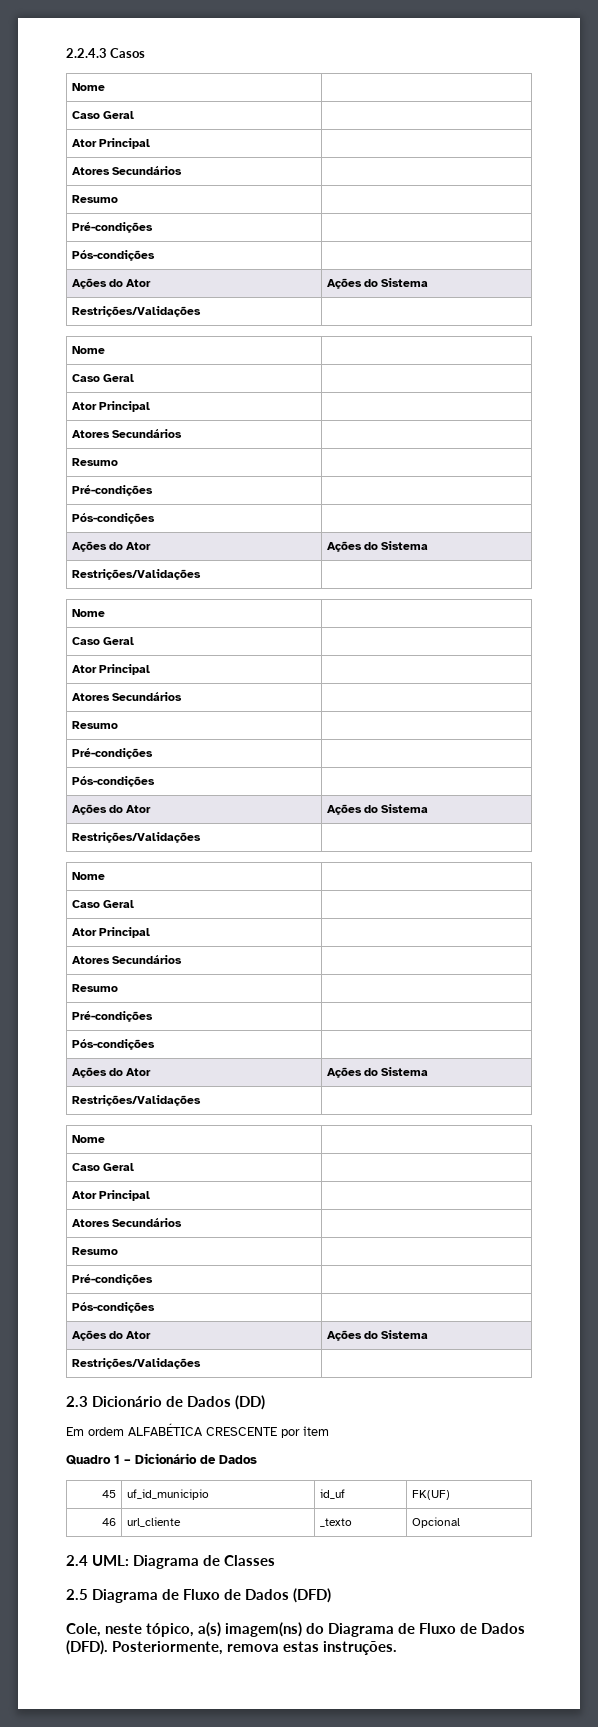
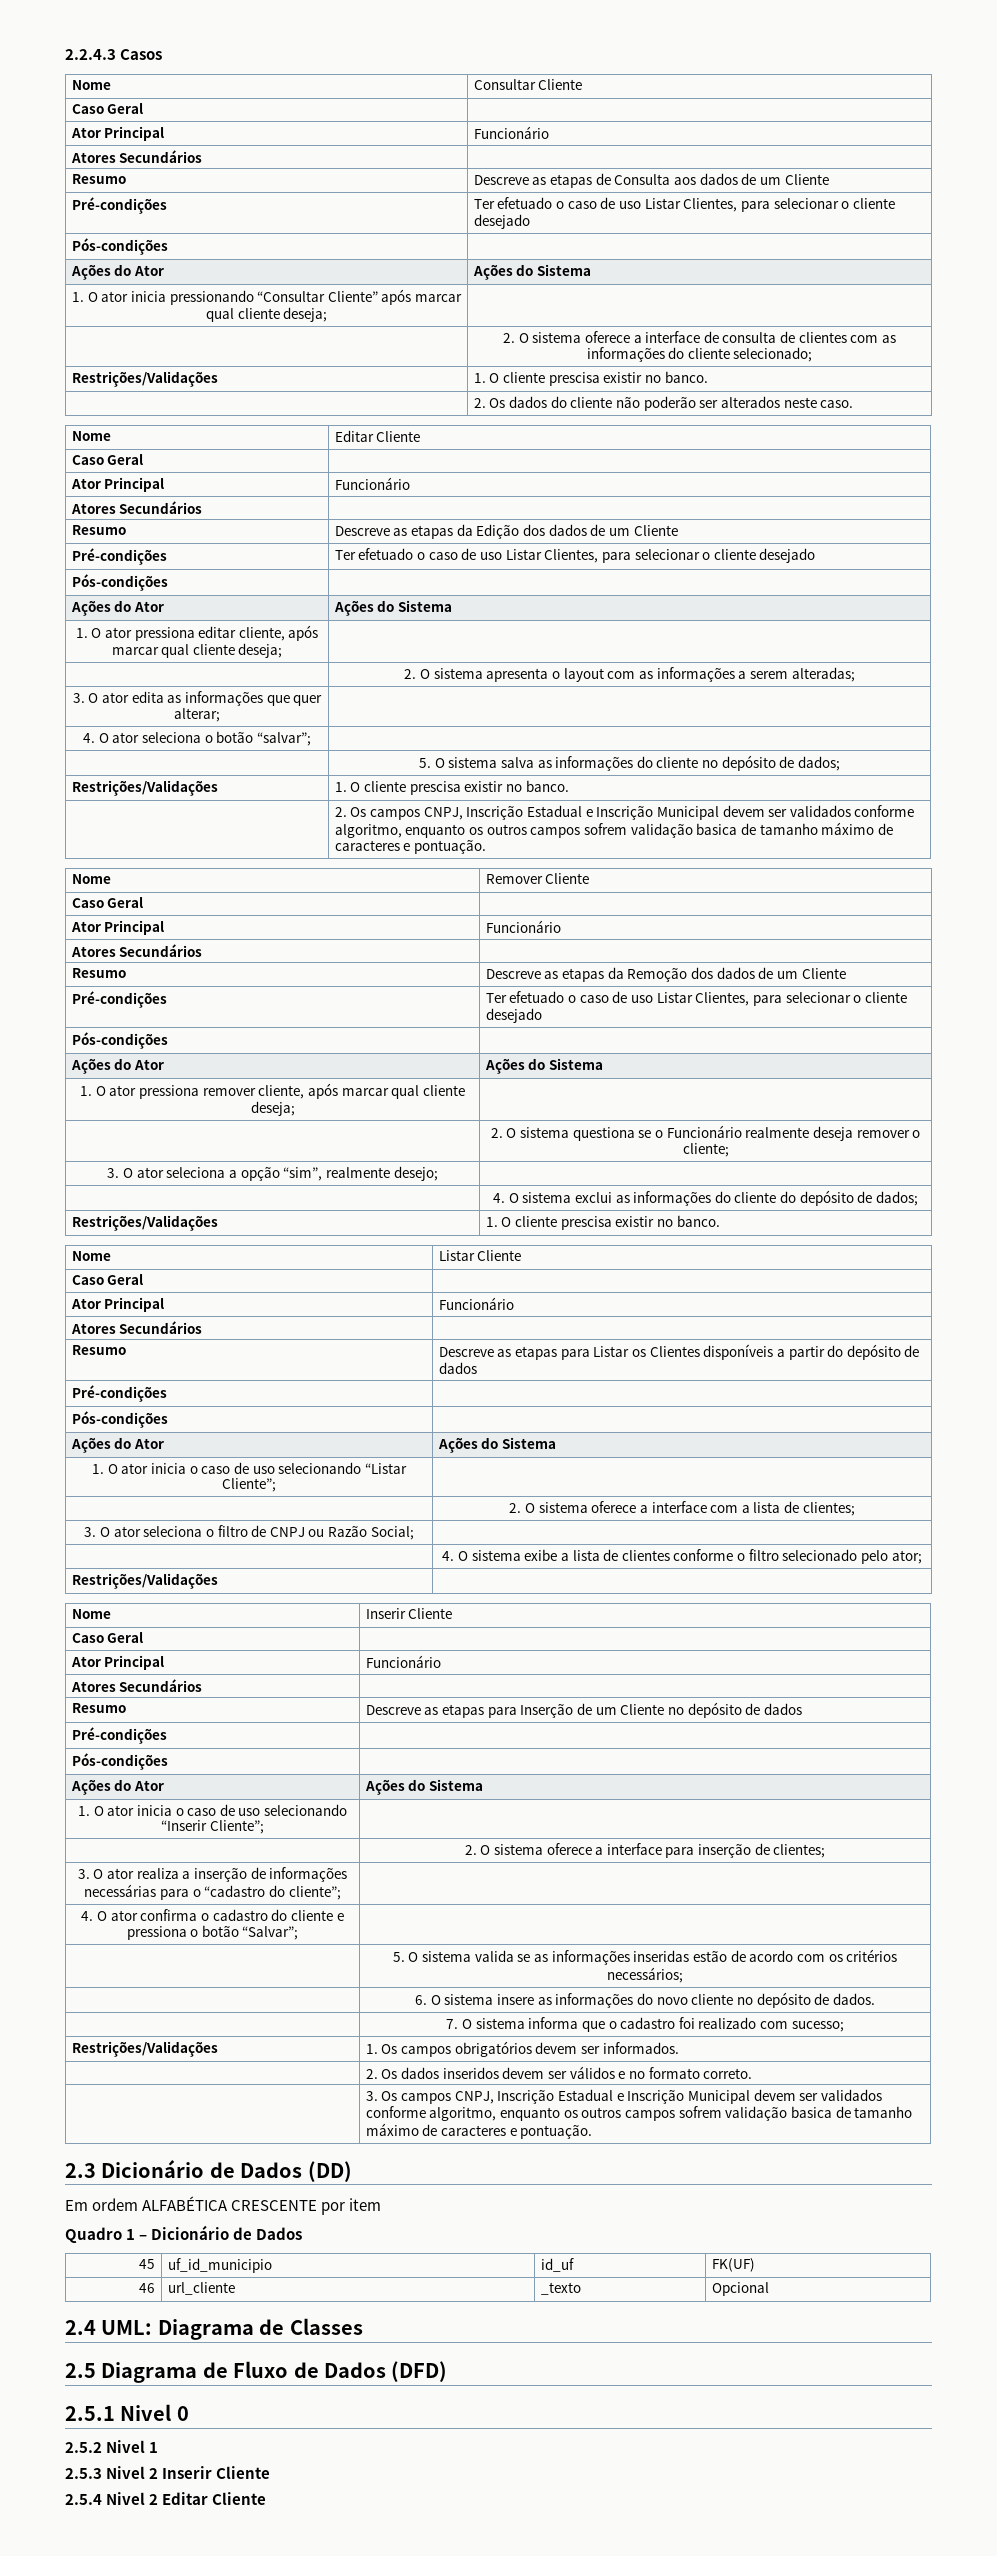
  2.2.4.3 Casos
- Nome |
+ Nome | Consultar Cliente
  Caso Geral |
- Ator Principal |
+ Ator Principal | Funcionário
  Atores Secundários |
- Resumo |
+ Resumo | Descreve as etapas de Consulta aos dados de um Cliente
+ Pré-condições | Ter efetuado o caso de uso Listar Clientes, para selecionar o cliente desejado
+ Pós-condições |
+ Ações do Ator | Ações do Sistema
+ 1. O ator inicia pressionando “Consultar Cliente” após marcar qual cliente deseja; |
+ | 2. O sistema oferece a interface de consulta de clientes com as informações do cliente selecionado;
+ Restrições/Validações | 1. O cliente prescisa existir no banco.
+ | 2. Os dados do cliente não poderão ser alterados neste caso.
+ Nome | Editar Cliente
+ Caso Geral |
+ Ator Principal | Funcionário
+ Atores Secundários |
+ Resumo | Descreve as etapas da Edição dos dados de um Cliente
+ Pré-condições | Ter efetuado o caso de uso Listar Clientes, para selecionar o cliente desejado
+ Pós-condições |
+ Ações do Ator | Ações do Sistema
+ 1. O ator pressiona editar cliente, após marcar qual cliente deseja; |
+ | 2. O sistema apresenta o layout com as informações a serem alteradas;
+ 3. O ator edita as informações que quer alterar; |
+ 4. O ator seleciona o botão “salvar”; |
+ | 5. O sistema salva as informações do cliente no depósito de dados;
+ Restrições/Validações | 1. O cliente prescisa existir no banco.
+ | 2. Os campos CNPJ, Inscrição Estadual e Inscrição Municipal devem ser validados conforme algoritmo, enquanto os outros campos sofrem validação basica de tamanho máximo de caracteres e pontuação.
+ Nome | Remover Cliente
+ Caso Geral |
+ Ator Principal | Funcionário
+ Atores Secundários |
+ Resumo | Descreve as etapas da Remoção dos dados de um Cliente
+ Pré-condições | Ter efetuado o caso de uso Listar Clientes, para selecionar o cliente desejado
+ Pós-condições |
+ Ações do Ator | Ações do Sistema
+ 1. O ator pressiona remover cliente, após marcar qual cliente deseja; |
+ | 2. O sistema questiona se o Funcionário realmente deseja remover o cliente;
+ 3. O ator seleciona a opção “sim”, realmente desejo; |
+ | 4. O sistema exclui as informações do cliente do depósito de dados;
+ Restrições/Validações | 1. O cliente prescisa existir no banco.
+ Nome | Listar Cliente
+ Caso Geral |
+ Ator Principal | Funcionário
+ Atores Secundários |
+ Resumo | Descreve as etapas para Listar os Clientes disponíveis a partir do depósito de dados
  Pré-condições |
  Pós-condições |
  Ações do Ator | Ações do Sistema
+ 1. O ator inicia o caso de uso selecionando “Listar Cliente”; |
+ | 2. O sistema oferece a interface com a lista de clientes;
+ 3. O ator seleciona o filtro de CNPJ ou Razão Social; |
+ | 4. O sistema exibe a lista de clientes conforme o filtro selecionado pelo ator;
  Restrições/Validações |
- Nome |
+ Nome | Inserir Cliente
  Caso Geral |
- Ator Principal |
+ Ator Principal | Funcionário
  Atores Secundários |
- Resumo |
+ Resumo | Descreve as etapas para Inserção de um Cliente no depósito de dados
  Pré-condições |
  Pós-condições |
  Ações do Ator | Ações do Sistema
- Restrições/Validações |
- Nome |
- Caso Geral |
- Ator Principal |
- Atores Secundários |
- Resumo |
- Pré-condições |
- Pós-condições |
- Ações do Ator | Ações do Sistema
- Restrições/Validações |
- Nome |
- Caso Geral |
- Ator Principal |
- Atores Secundários |
- Resumo |
- Pré-condições |
- Pós-condições |
- Ações do Ator | Ações do Sistema
- Restrições/Validações |
- Nome |
- Caso Geral |
- Ator Principal |
- Atores Secundários |
- Resumo |
- Pré-condições |
- Pós-condições |
- Ações do Ator | Ações do Sistema
- Restrições/Validações |
+ 1. O ator inicia o caso de uso selecionando “Inserir Cliente”; |
+ | 2. O sistema oferece a interface para inserção de clientes;
+ 3. O ator realiza a inserção de informações necessárias para o “cadastro do cliente”; |
+ 4. O ator confirma o cadastro do cliente e pressiona o botão “Salvar”; |
+ | 5. O sistema valida se as informações inseridas estão de acordo com os critérios necessários;
+ | 6. O sistema insere as informações do novo cliente no depósito de dados.
+ | 7. O sistema informa que o cadastro foi realizado com sucesso;
+ Restrições/Validações | 1. Os campos obrigatórios devem ser informados.
+ | 2. Os dados inseridos devem ser válidos e no formato correto.
+ | 3. Os campos CNPJ, Inscrição Estadual e Inscrição Municipal devem ser validados conforme algoritmo, enquanto os outros campos sofrem validação basica de tamanho máximo de caracteres e pontuação.
- Cole, neste tópico, a(s) imagem(ns) do Diagrama de Fluxo de Dados (DFD). Posteriormente, remova estas instruções.
+ 2.5.1 Nivel 0
+ 2.5.2 Nivel 1
+ 2.5.3 Nivel 2 Inserir Cliente
+ 2.5.4 Nivel 2 Editar Cliente

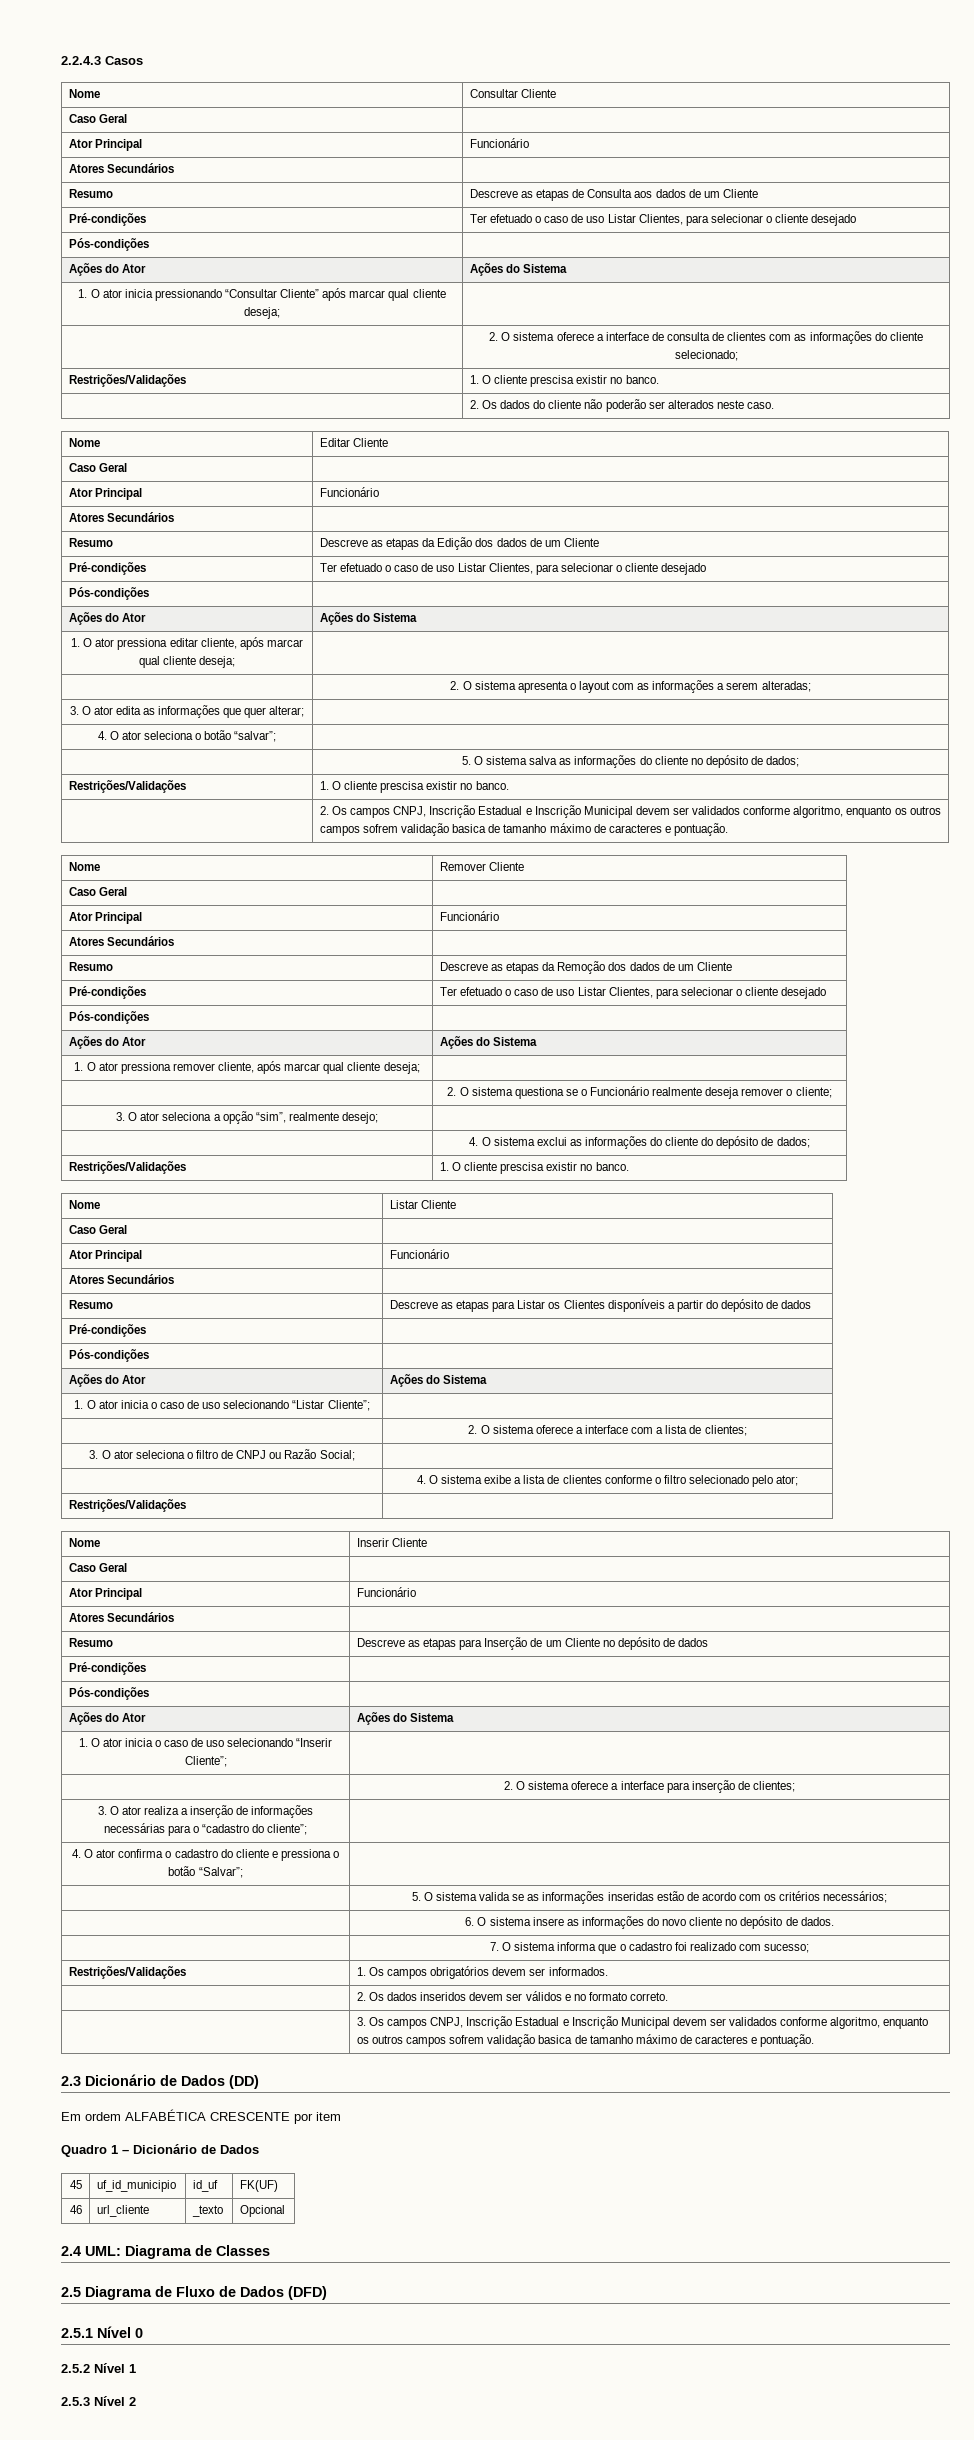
- 2.5.1 Nivel 0
+ 2.5.1 Nível 0
- 2.5.2 Nivel 1
+ 2.5.2 Nível 1
- 2.5.3 Nivel 2 Inserir Cliente
- 2.5.4 Nivel 2 Editar Cliente
+ 2.5.3 Nível 2

